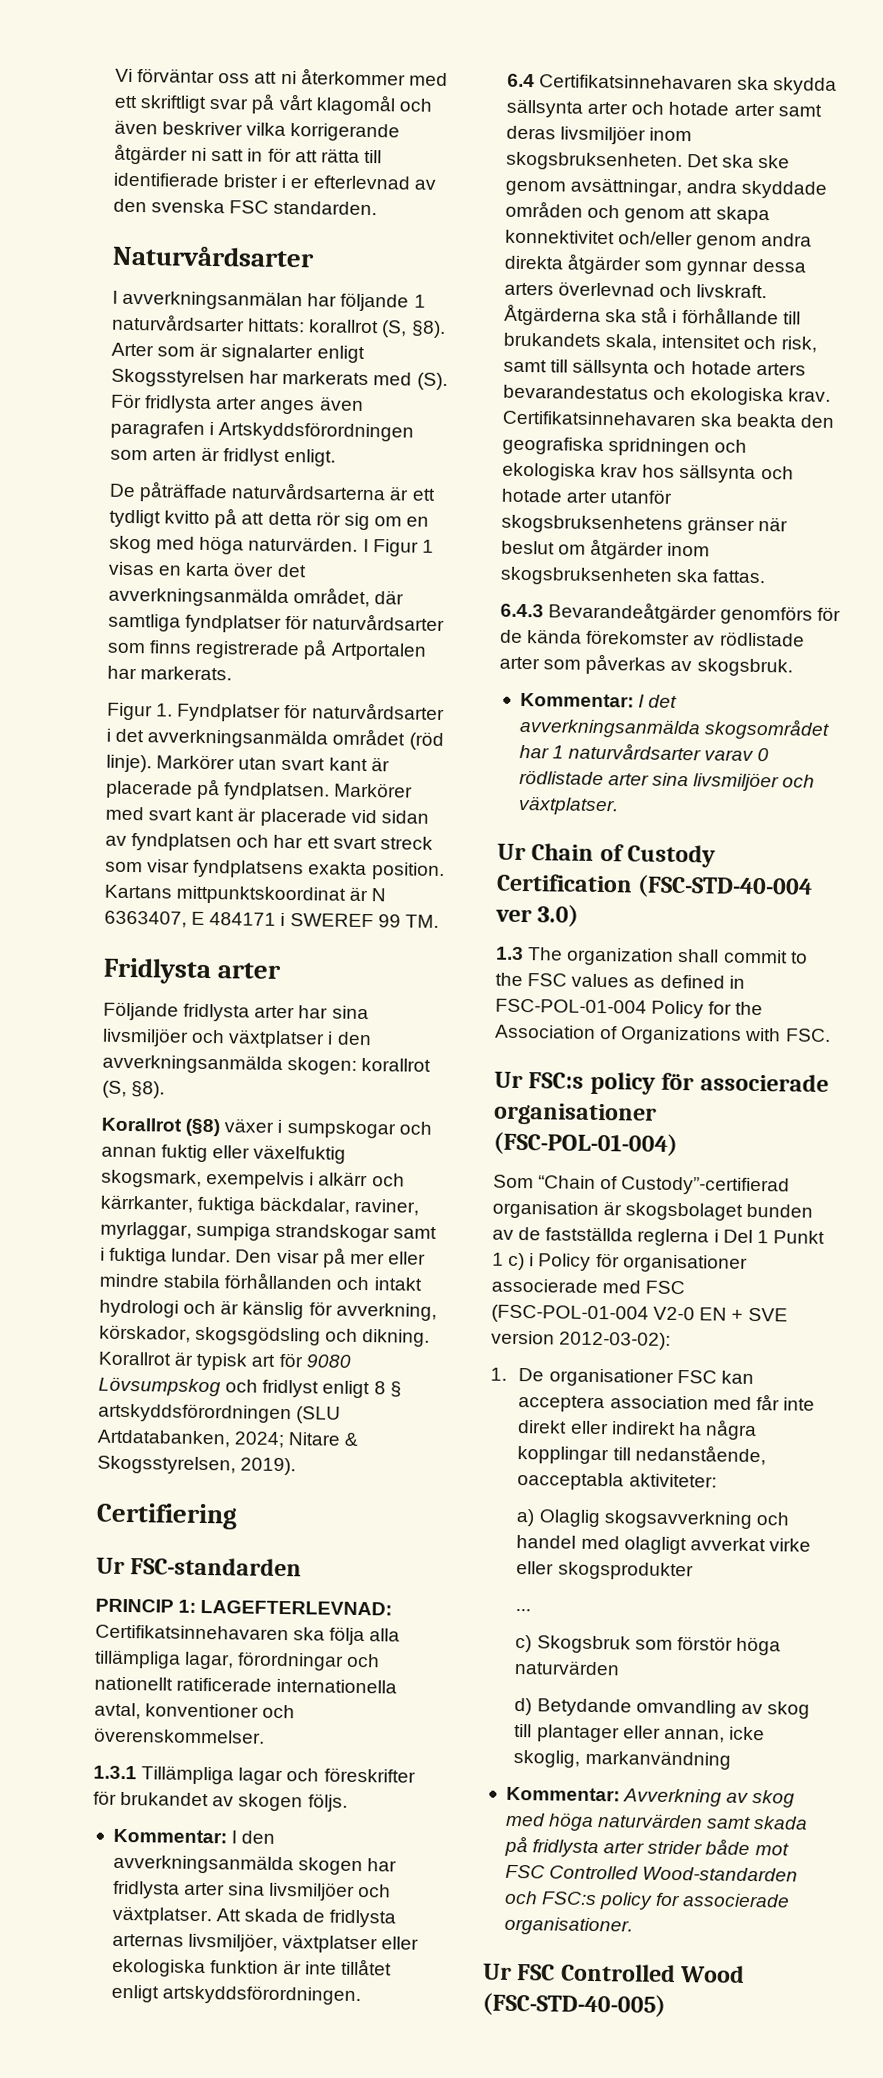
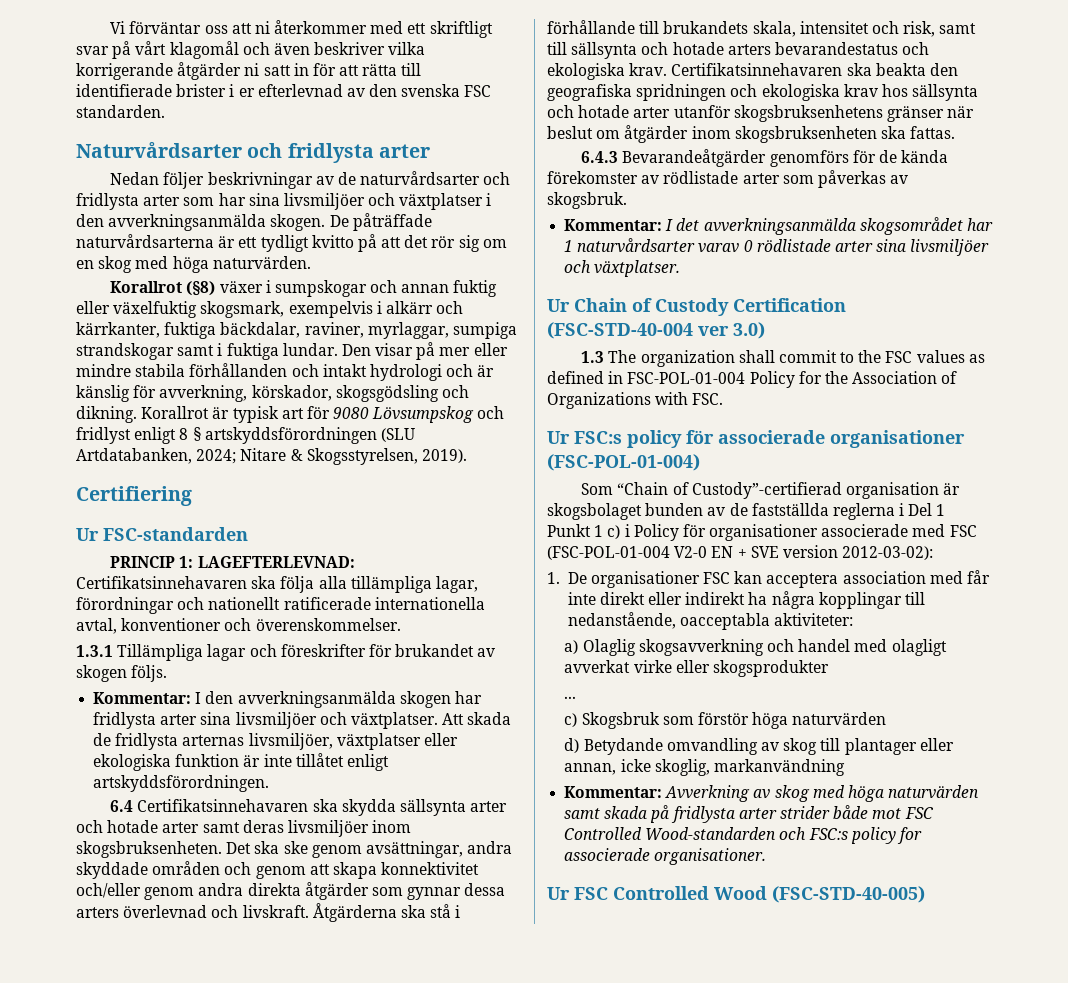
- Naturvårdsarter
- I avverkningsanmälan har följande 1 naturvårdsarter hittats: korallrot (S, §8). Arter som är signalarter enligt Skogsstyrelsen har markerats med (S). För fridlysta arter anges även paragrafen i Artskyddsförordningen som arten är fridlyst enligt.
- De påträffade naturvårdsarterna är ett tydligt kvitto på att detta rör sig om en skog med höga naturvärden. I Figur 1 visas en karta över det avverkningsanmälda området, där samtliga fyndplatser för naturvårdsarter som finns registrerade på Artportalen har markerats.
- Figur 1. Fyndplatser för naturvårdsarter i det avverkningsanmälda området (röd linje). Markörer utan svart kant är placerade på fyndplatsen. Markörer med svart kant är placerade vid sidan av fyndplatsen och har ett svart streck som visar fyndplatsens exakta position. Kartans mittpunktskoordinat är N 6363407, E 484171 i SWEREF 99 TM.
- Fridlysta arter
- Följande fridlysta arter har sina livsmiljöer och växtplatser i den avverkningsanmälda skogen: korallrot (S, §8).
+ Naturvårdsarter och fridlysta arter
+ Nedan följer beskrivningar av de naturvårdsarter och fridlysta arter som har sina livsmiljöer och växtplatser i den avverkningsanmälda skogen. De påträffade naturvårdsarterna är ett tydligt kvitto på att det rör sig om en skog med höga naturvärden.

